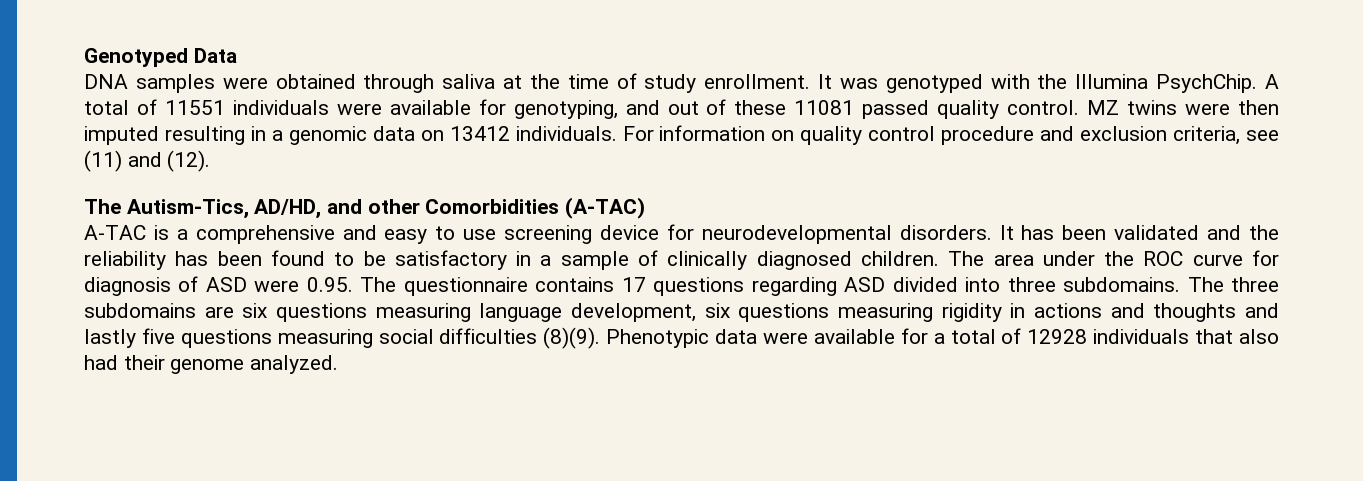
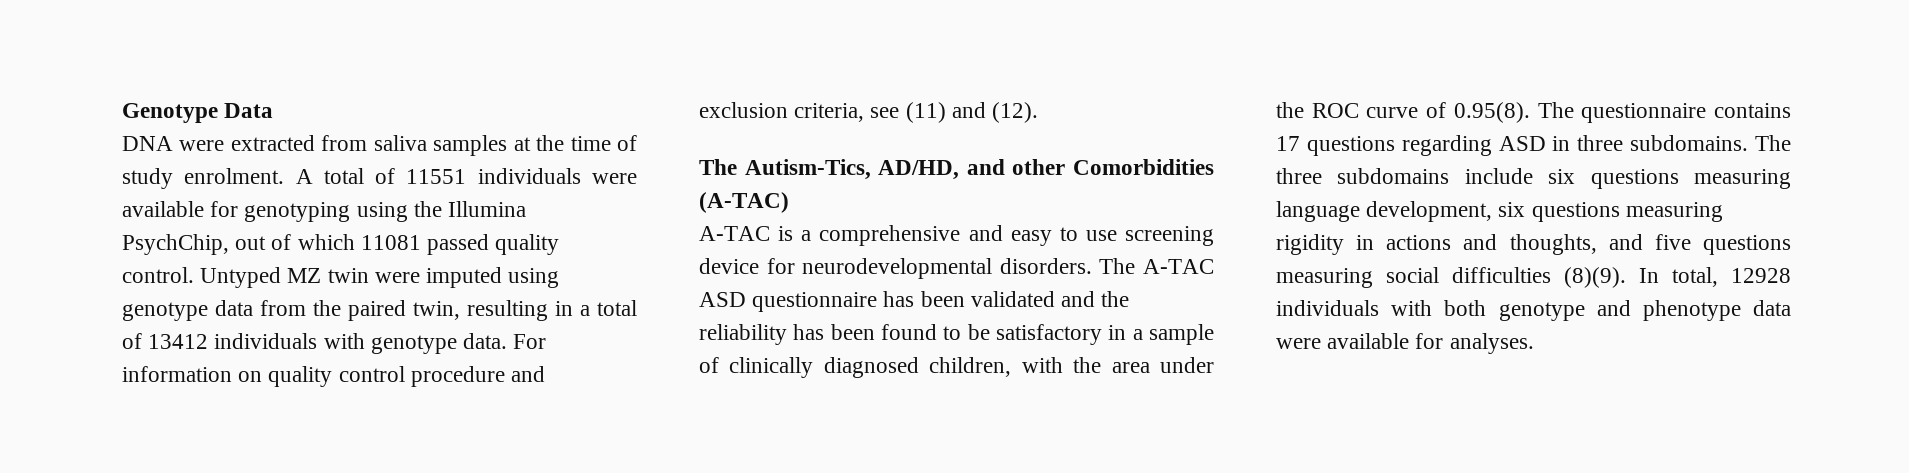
- Genotyped Data
+ Genotype Data
- DNA samples were obtained through saliva at the time of study enrollment. It was genotyped with the Illumina PsychChip.
+ DNA were extracted from saliva samples at the time of study enrolment.
- A total of 11551 individuals were available for genotyping, and out of these 11081 passed quality control.
+ A total of 11551 individuals were available for genotyping using the Illumina PsychChip, out of which 11081 passed quality control.
- MZ twins were then imputed resulting in a genomic data on 13412 individuals.
+ Untyped MZ twin were imputed using genotype data from the paired twin, resulting in a total of 13412 individuals with genotype data.
- It has been validated and the reliability has been found to be satisfactory in a sample of clinically diagnosed children. The area under the ROC curve for diagnosis of ASD were 0.95. The questionnaire contains 17 questions regarding ASD divided into three subdomains.
+ The A-TAC ASD questionnaire has been validated and the reliability has been found to be satisfactory in a sample of clinically diagnosed children, with the area under the ROC curve of 0.95(8). The questionnaire contains 17 questions regarding ASD in three subdomains.
- The three subdomains are six questions measuring language development, six questions measuring rigidity in actions and thoughts and lastly five questions measuring social difficulties (8)(9).
+ The three subdomains include six questions measuring language development, six questions measuring rigidity in actions and thoughts, and five questions measuring social difficulties (8)(9).
- Phenotypic data were available for a total of 12928 individuals that also had their genome analyzed.
+ In total, 12928 individuals with both genotype and phenotype data were available for analyses.

